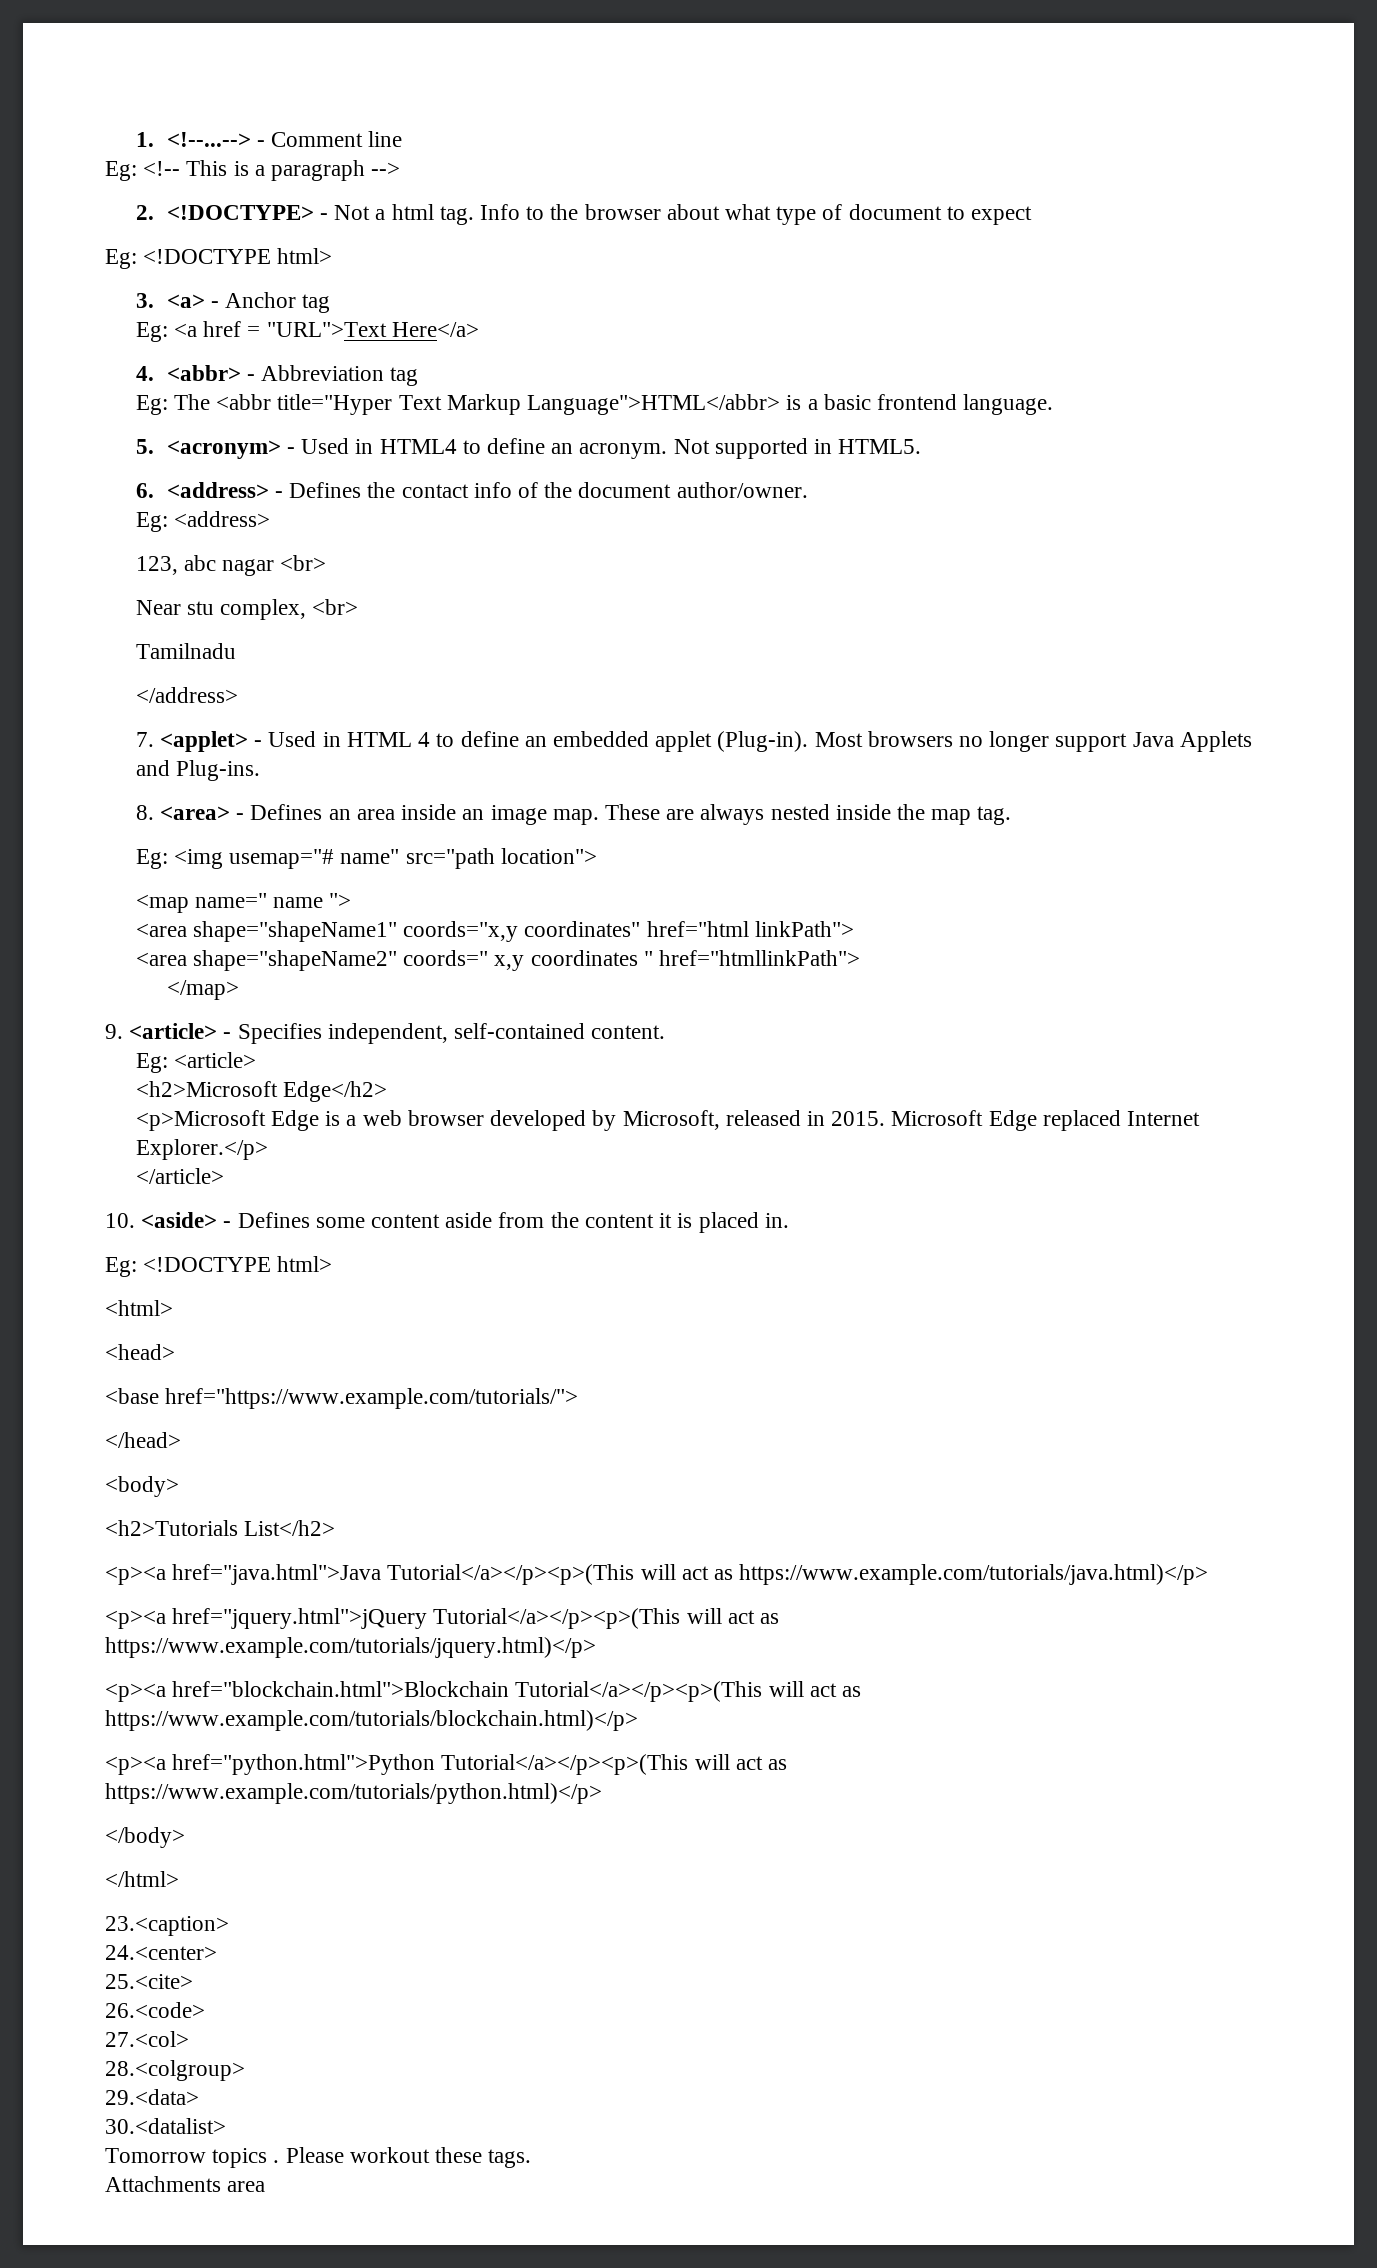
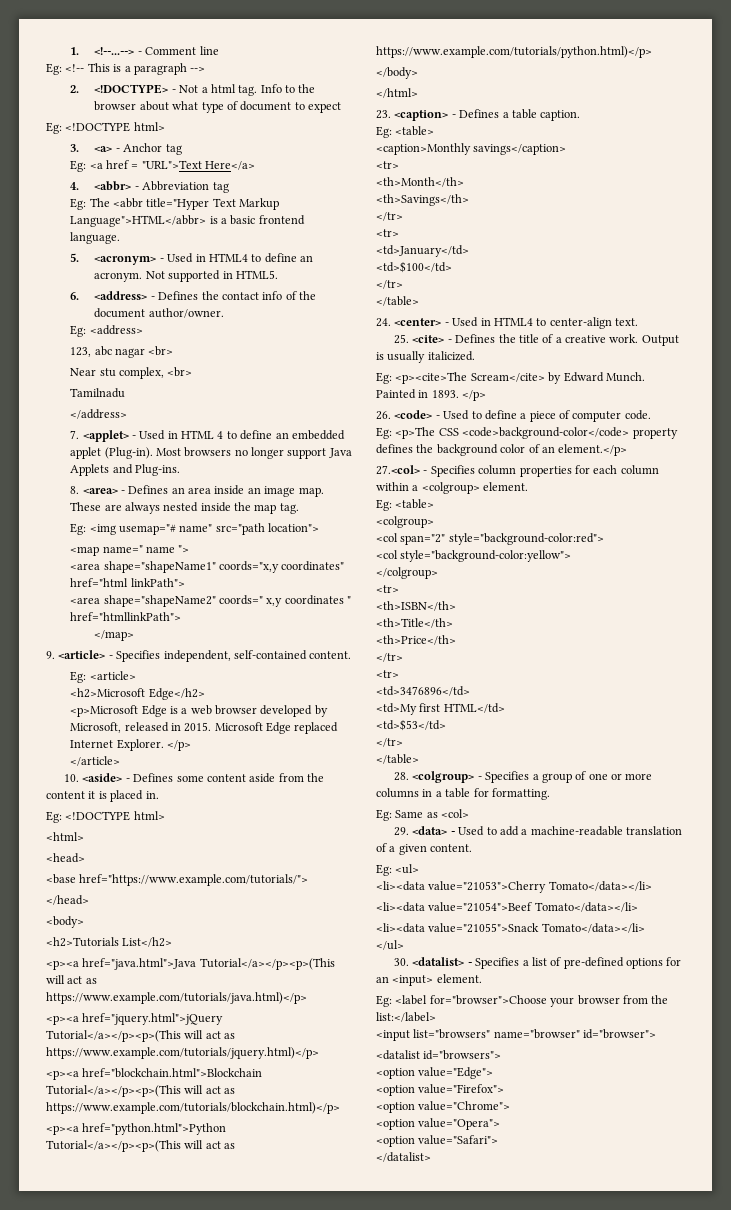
- Microsoft Edge replaced Internet Explorer.</p>
+ Microsoft Edge replaced Internet Explorer. </p>
- 23.<caption>
- 24.<center>
- 25.<cite>
- 26.<code>
- 27.<col>
- 28.<colgroup>
- 29.<data>
- 30.<datalist>
- Tomorrow topics . Please workout these tags.
- Attachments area
+ 23. <caption> - Defines a table caption.
+ Eg: <table>
+ <caption>Monthly savings</caption>
+ <tr>
+ <th>Month</th>
+ <th>Savings</th>
+ </tr>
+ <tr>
+ <td>January</td>
+ <td>$100</td>
+ </tr>
+ </table>
+ 24. <center> - Used in HTML4 to center-align text.
+ 25. <cite> - Defines the title of a creative work. Output is usually italicized.
+ Eg: <p><cite>The Scream</cite> by Edward Munch. Painted in 1893. </p>
+ 26. <code> - Used to define a piece of computer code.
+ Eg: <p>The CSS <code>background-color</code> property defines the background color of an element.</p>
+ 27.<col> - Specifies column properties for each column within a <colgroup> element.
+ Eg: <table>
+ <colgroup>
+ <col span="2" style="background-color:red">
+ <col style="background-color:yellow">
+ </colgroup>
+ <tr>
+ <th>ISBN</th>
+ <th>Title</th>
+ <th>Price</th>
+ </tr>
+ <tr>
+ <td>3476896</td>
+ <td>My first HTML</td>
+ <td>$53</td>
+ </tr>
+ </table>
+ 28. <colgroup> - Specifies a group of one or more columns in a table for formatting.
+ Eg: Same as <col>
+ 29. <data> - Used to add a machine-readable translation of a given content.
+ Eg: <ul>
+ <li><data value="21053">Cherry Tomato</data></li>
+ <li><data value="21054">Beef Tomato</data></li>
+ <li><data value="21055">Snack Tomato</data></li>
+ </ul>
+ 30. <datalist> - Specifies a list of pre-defined options for an <input> element.
+ Eg: <label for="browser">Choose your browser from the list:</label>
+ <input list="browsers" name="browser" id="browser">
+ <datalist id="browsers">
+ <option value="Edge">
+ <option value="Firefox">
+ <option value="Chrome">
+ <option value="Opera">
+ <option value="Safari">
+ </datalist>

